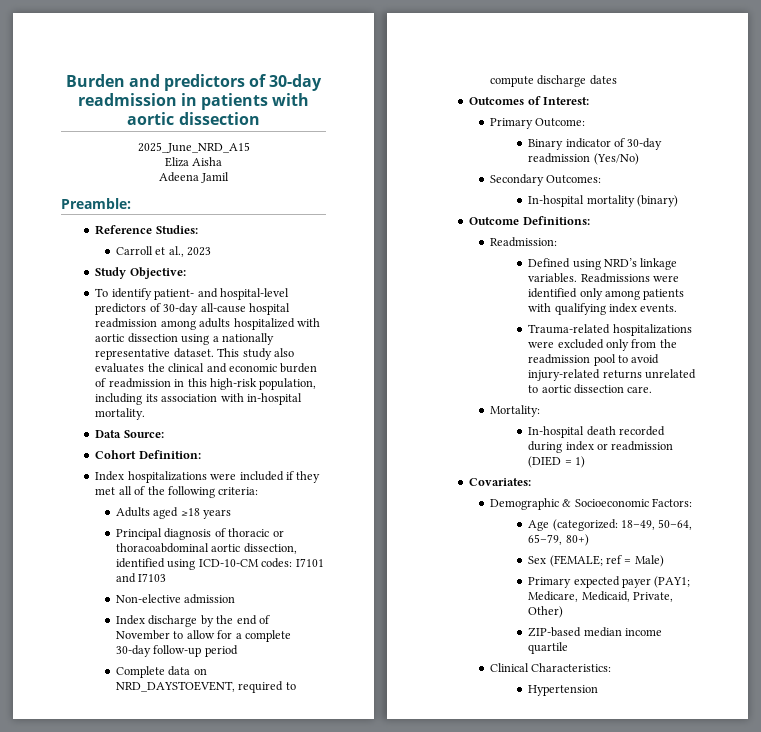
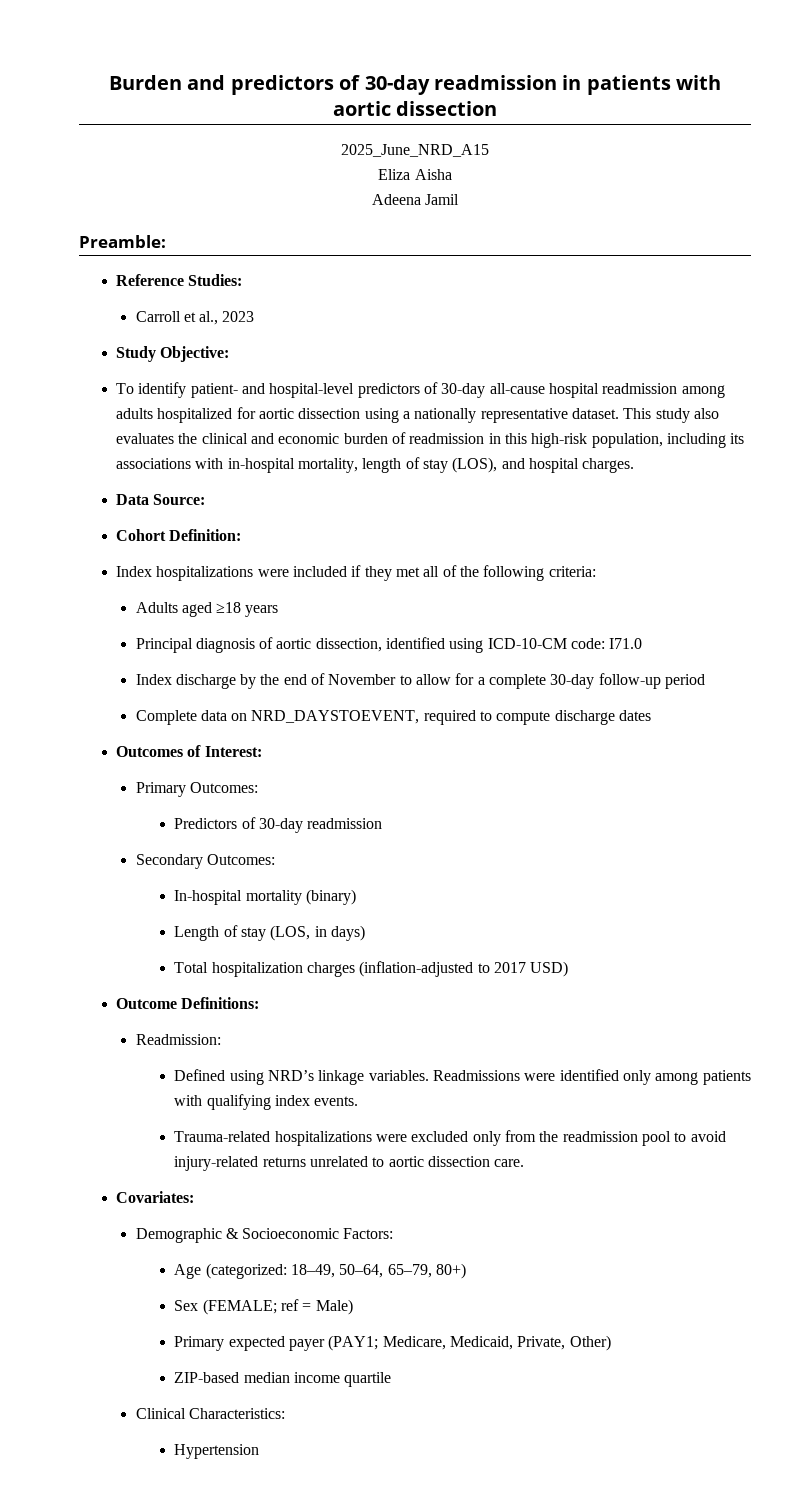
- To identify patient- and hospital-level predictors of 30-day all-cause hospital readmission among adults hospitalized with aortic dissection using a nationally representative dataset.
+ To identify patient- and hospital-level predictors of 30-day all-cause hospital readmission among adults hospitalized for aortic dissection using a nationally representative dataset.
- This study also evaluates the clinical and economic burden of readmission in this high-risk population, including its association with in-hospital mortality.
+ This study also evaluates the clinical and economic burden of readmission in this high-risk population, including its associations with in-hospital mortality, length of stay (LOS), and hospital charges.
- Principal diagnosis of thoracic or thoracoabdominal aortic dissection, identified using ICD-10-CM codes: I7101 and I7103
- Non-elective admission
+ Principal diagnosis of aortic dissection, identified using ICD-10-CM code: I71.0
- Primary Outcome:
- Binary indicator of 30-day readmission (Yes/No)
+ Primary Outcomes:
+ Predictors of 30-day readmission
+ Length of stay (LOS, in days)
+ Total hospitalization charges (inflation-adjusted to 2017 USD)
- Mortality:
- In-hospital death recorded during index or readmission (DIED = 1)

